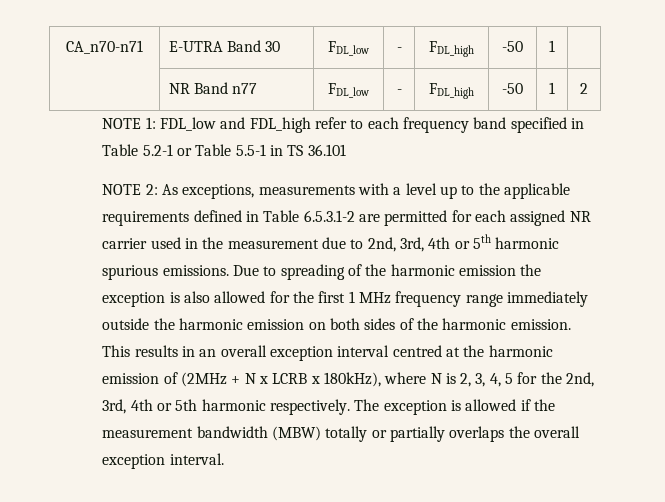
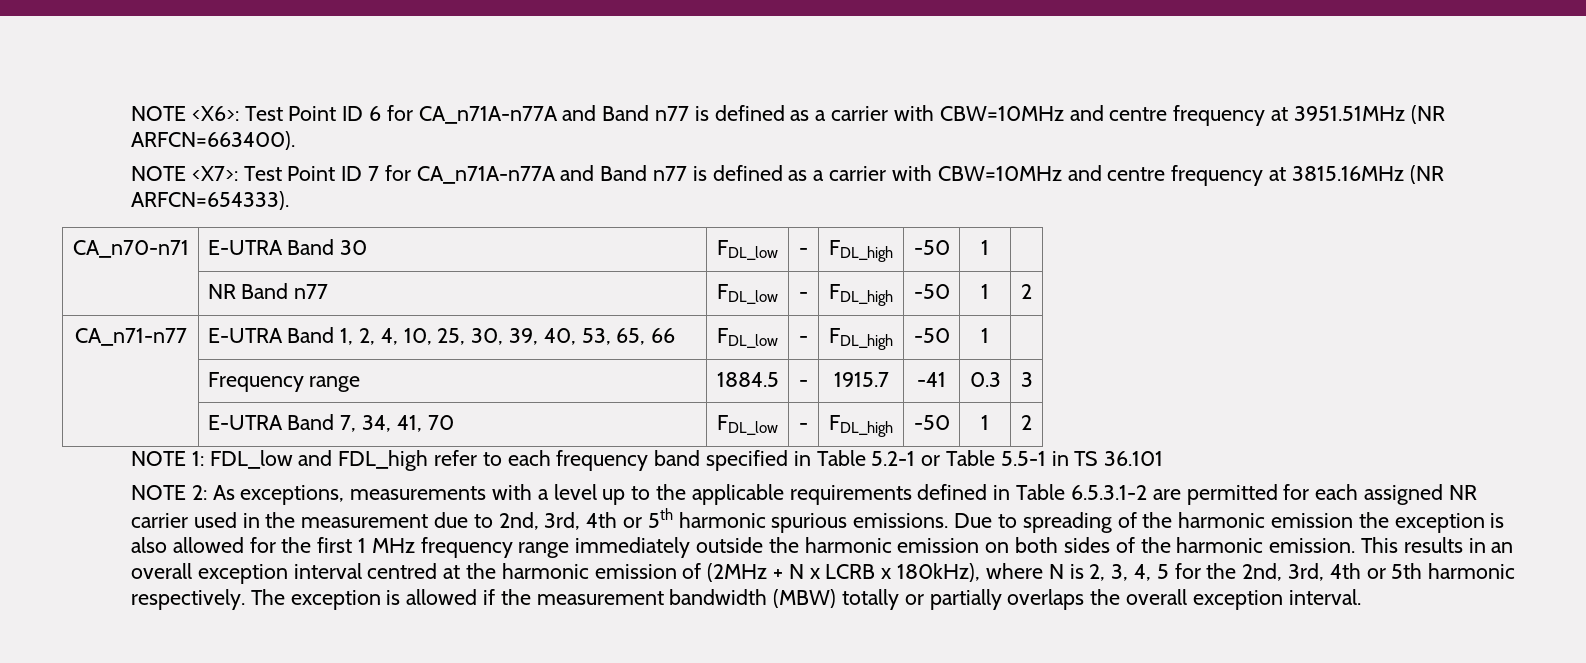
+ NOTE <X6>: Test Point ID 6 for CA_n71A-n77A and Band n77 is defined as a carrier with CBW=10MHz and centre frequency at 3951.51MHz (NR ARFCN=663400).
+ NOTE <X7>: Test Point ID 7 for CA_n71A-n77A and Band n77 is defined as a carrier with CBW=10MHz and centre frequency at 3815.16MHz (NR ARFCN=654333).
+ CA_n71-n77 | E-UTRA Band 1, 2, 4, 10, 25, 30, 39, 40, 53, 65, 66 | FDL_low | - | FDL_high | -50 | 1 |
+ | Frequency range | 1884.5 | - | 1915.7 | -41 | 0.3 | 3
+ | E-UTRA Band 7, 34, 41, 70 | FDL_low | - | FDL_high | -50 | 1 | 2

